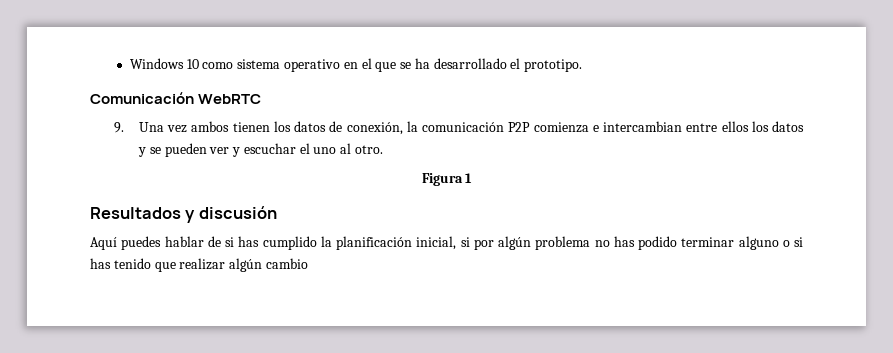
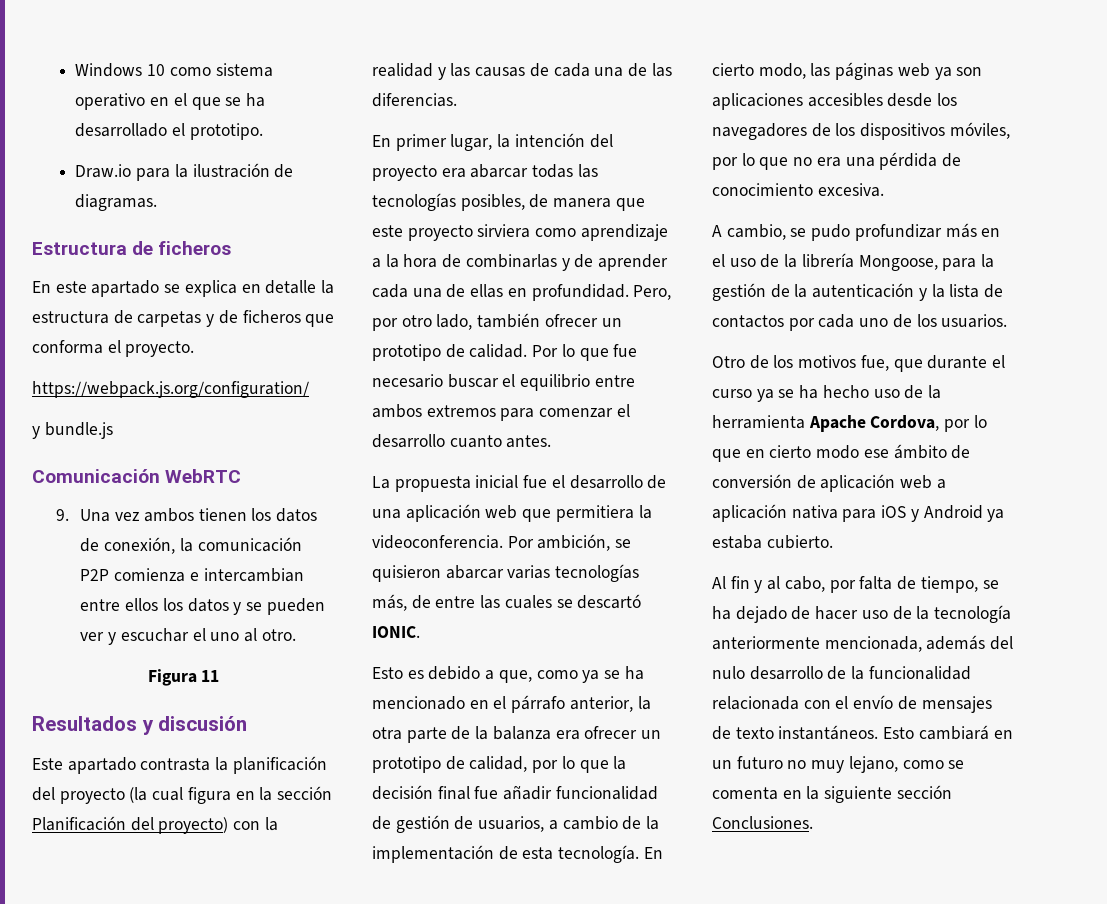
+ Draw.io para la ilustración de diagramas.
+ Estructura de ficheros
+ En este apartado se explica en detalle la estructura de carpetas y de ficheros que conforma el proyecto.
+ https://webpack.js.org/configuration/
+ y bundle.js
- Figura 1
+ Figura 11
- Aquí puedes hablar de si has cumplido la planificación inicial, si por algún problema no has podido terminar alguno o si has tenido que realizar algún cambio
+ Este apartado contrasta la planificación del proyecto (la cual figura en la sección Planificación del proyecto) con la realidad y las causas de cada una de las diferencias.
+ En primer lugar, la intención del proyecto era abarcar todas las tecnologías posibles, de manera que este proyecto sirviera como aprendizaje a la hora de combinarlas y de aprender cada una de ellas en profundidad. Pero, por otro lado, también ofrecer un prototipo de calidad. Por lo que fue necesario buscar el equilibrio entre ambos extremos para comenzar el desarrollo cuanto antes.
+ La propuesta inicial fue el desarrollo de una aplicación web que permitiera la videoconferencia. Por ambición, se quisieron abarcar varias tecnologías más, de entre las cuales se descartó IONIC.
+ Esto es debido a que, como ya se ha mencionado en el párrafo anterior, la otra parte de la balanza era ofrecer un prototipo de calidad, por lo que la decisión final fue añadir funcionalidad de gestión de usuarios, a cambio de la implementación de esta tecnología. En cierto modo, las páginas web ya son aplicaciones accesibles desde los navegadores de los dispositivos móviles, por lo que no era una pérdida de conocimiento excesiva.
+ A cambio, se pudo profundizar más en el uso de la librería Mongoose, para la gestión de la autenticación y la lista de contactos por cada uno de los usuarios.
+ Otro de los motivos fue, que durante el curso ya se ha hecho uso de la herramienta Apache Cordova, por lo que en cierto modo ese ámbito de conversión de aplicación web a aplicación nativa para iOS y Android ya estaba cubierto.
+ Al fin y al cabo, por falta de tiempo, se ha dejado de hacer uso de la tecnología anteriormente mencionada, además del nulo desarrollo de la funcionalidad relacionada con el envío de mensajes de texto instantáneos. Esto cambiará en un futuro no muy lejano, como se comenta en la siguiente sección Conclusiones.

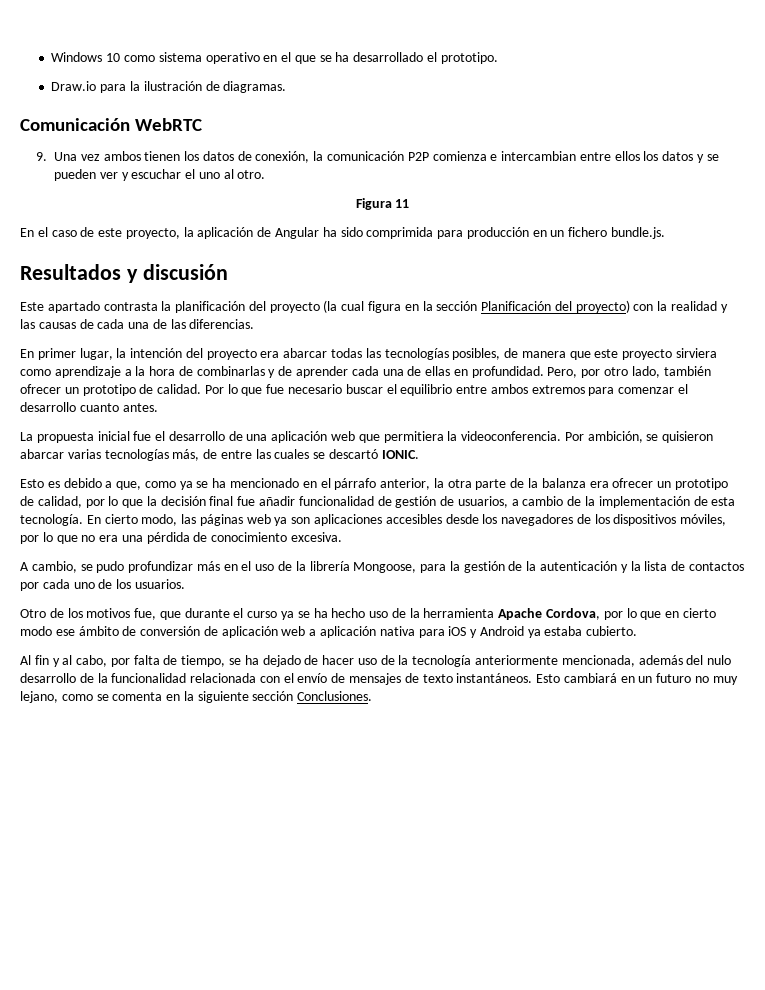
- Estructura de ficheros
- En este apartado se explica en detalle la estructura de carpetas y de ficheros que conforma el proyecto.
- https://webpack.js.org/configuration/
- y bundle.js
+ En el caso de este proyecto, la aplicación de Angular ha sido comprimida para producción en un fichero bundle.js.

